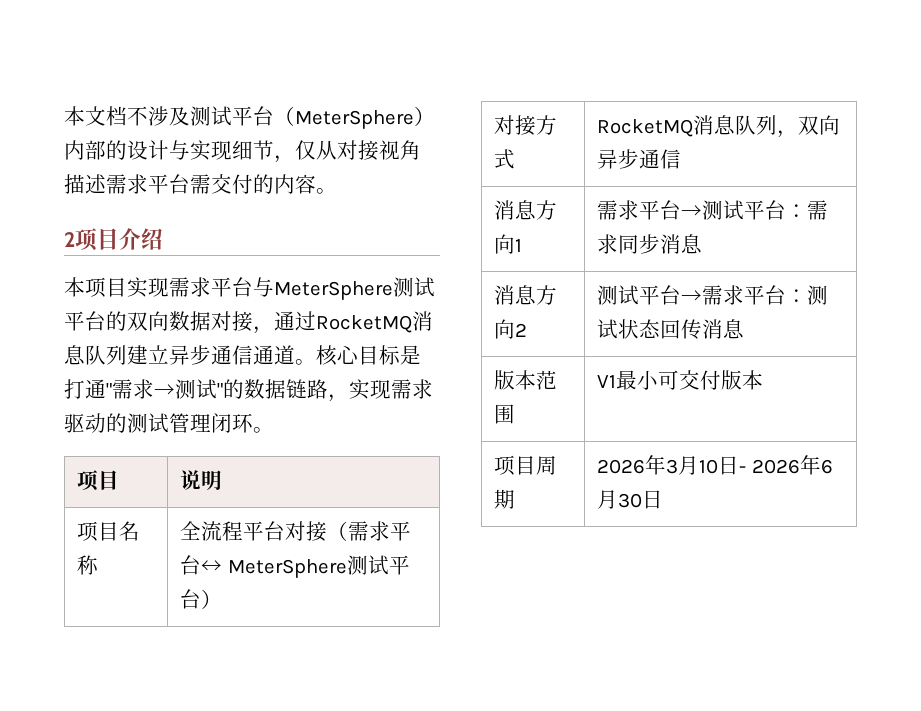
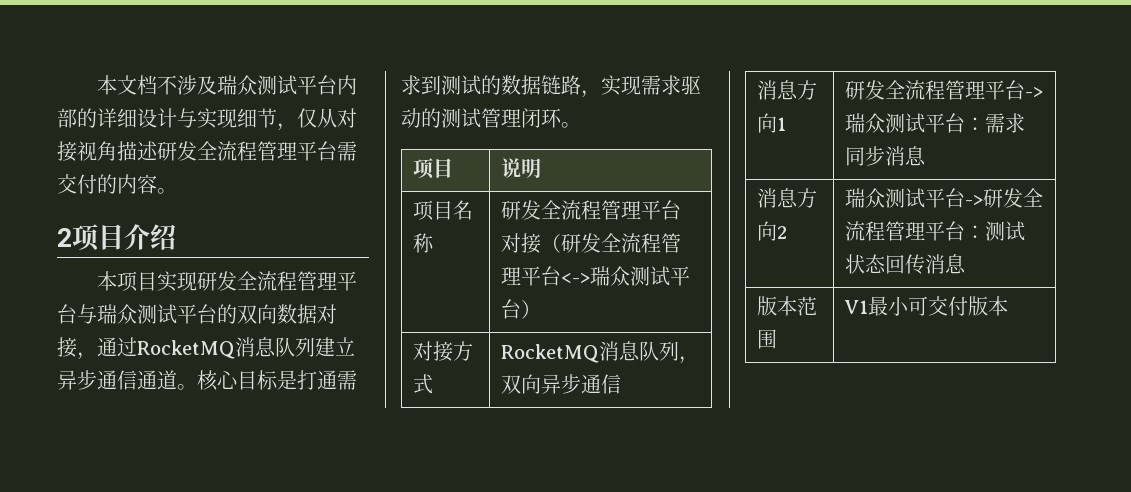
- 本文档不涉及测试平台（MeterSphere）内部的设计与实现细节，仅从对接视角描述需求平台需交付的内容。
+ 本文档不涉及瑞众测试平台内部的详细设计与实现细节，仅从对接视角描述研发全流程管理平台需交付的内容。
- 本项目实现需求平台与MeterSphere测试平台的双向数据对接，通过RocketMQ消息队列建立异步通信通道。
+ 本项目实现研发全流程管理平台与瑞众测试平台的双向数据对接，通过RocketMQ消息队列建立异步通信通道。
- 核心目标是打通"需求→测试"的数据链路，实现需求驱动的测试管理闭环。
+ 核心目标是打通需求到测试的数据链路，实现需求驱动的测试管理闭环。
- 项目名称 | 全流程平台对接（需求平台↔ MeterSphere测试平台）
+ 项目名称 | 研发全流程管理平台对接（研发全流程管理平台<->瑞众测试平台）
- 消息方向1 | 需求平台→测试平台：需求同步消息
+ 消息方向1 | 研发全流程管理平台->瑞众测试平台：需求同步消息
- 消息方向2 | 测试平台→需求平台：测试状态回传消息
+ 消息方向2 | 瑞众测试平台->研发全流程管理平台：测试状态回传消息
- 项目周期 | 2026年3月10日- 2026年6月30日

